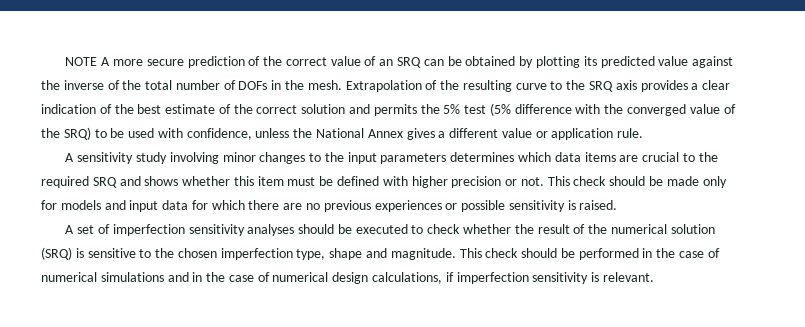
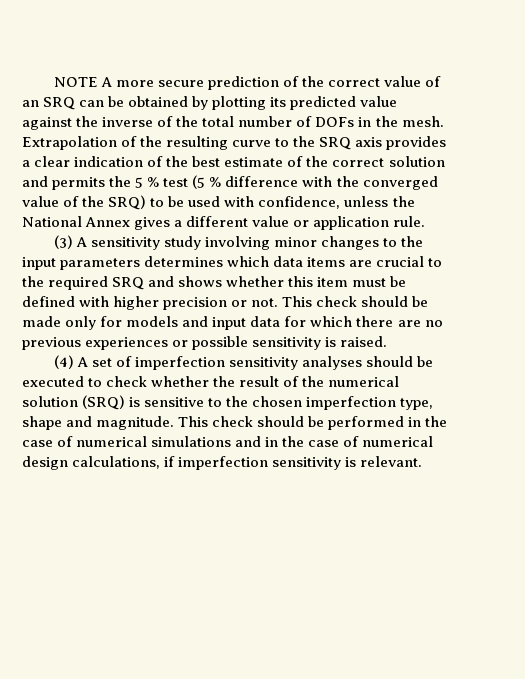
- Extrapolation of the resulting curve to the SRQ axis provides a clear indication of the best estimate of the correct solution and permits the 5% test (5% difference with the converged value of the SRQ) to be used with confidence, unless the National Annex gives a different value or application rule.
+ Extrapolation of the resulting curve to the SRQ axis provides a clear indication of the best estimate of the correct solution and permits the 5 % test (5 % difference with the converged value of the SRQ) to be used with confidence, unless the National Annex gives a different value or application rule.
- A sensitivity study involving minor changes to the input parameters determines which data items are crucial to the required SRQ and shows whether this item must be defined with higher precision or not.
+ (3) A sensitivity study involving minor changes to the input parameters determines which data items are crucial to the required SRQ and shows whether this item must be defined with higher precision or not.
- A set of imperfection sensitivity analyses should be executed to check whether the result of the numerical solution (SRQ) is sensitive to the chosen imperfection type, shape and magnitude.
+ (4) A set of imperfection sensitivity analyses should be executed to check whether the result of the numerical solution (SRQ) is sensitive to the chosen imperfection type, shape and magnitude.

